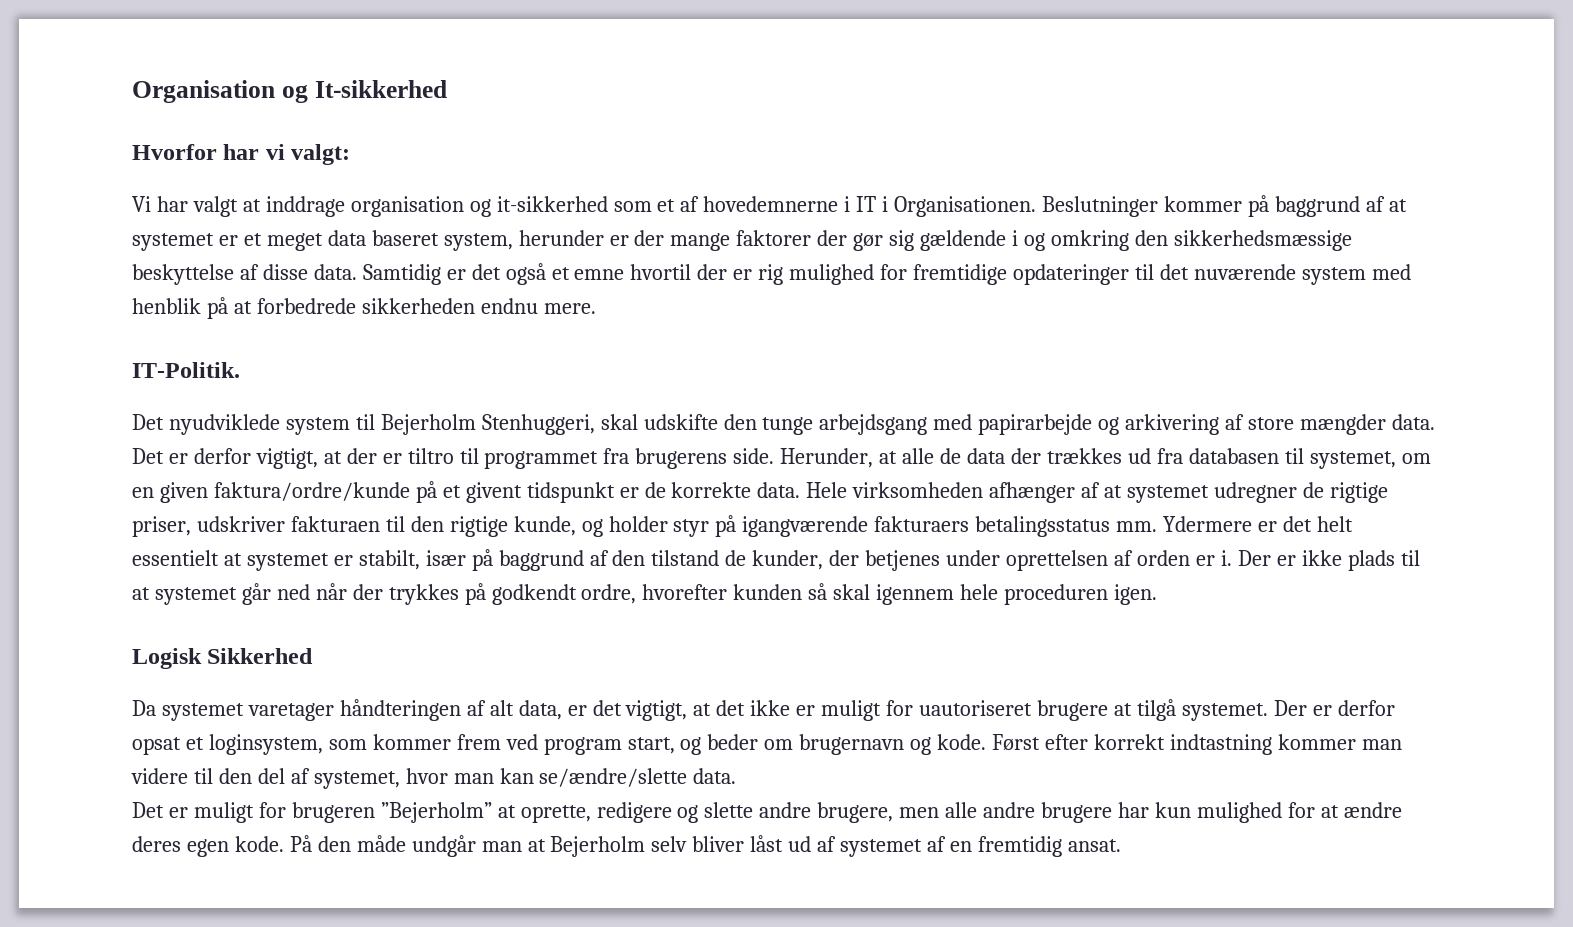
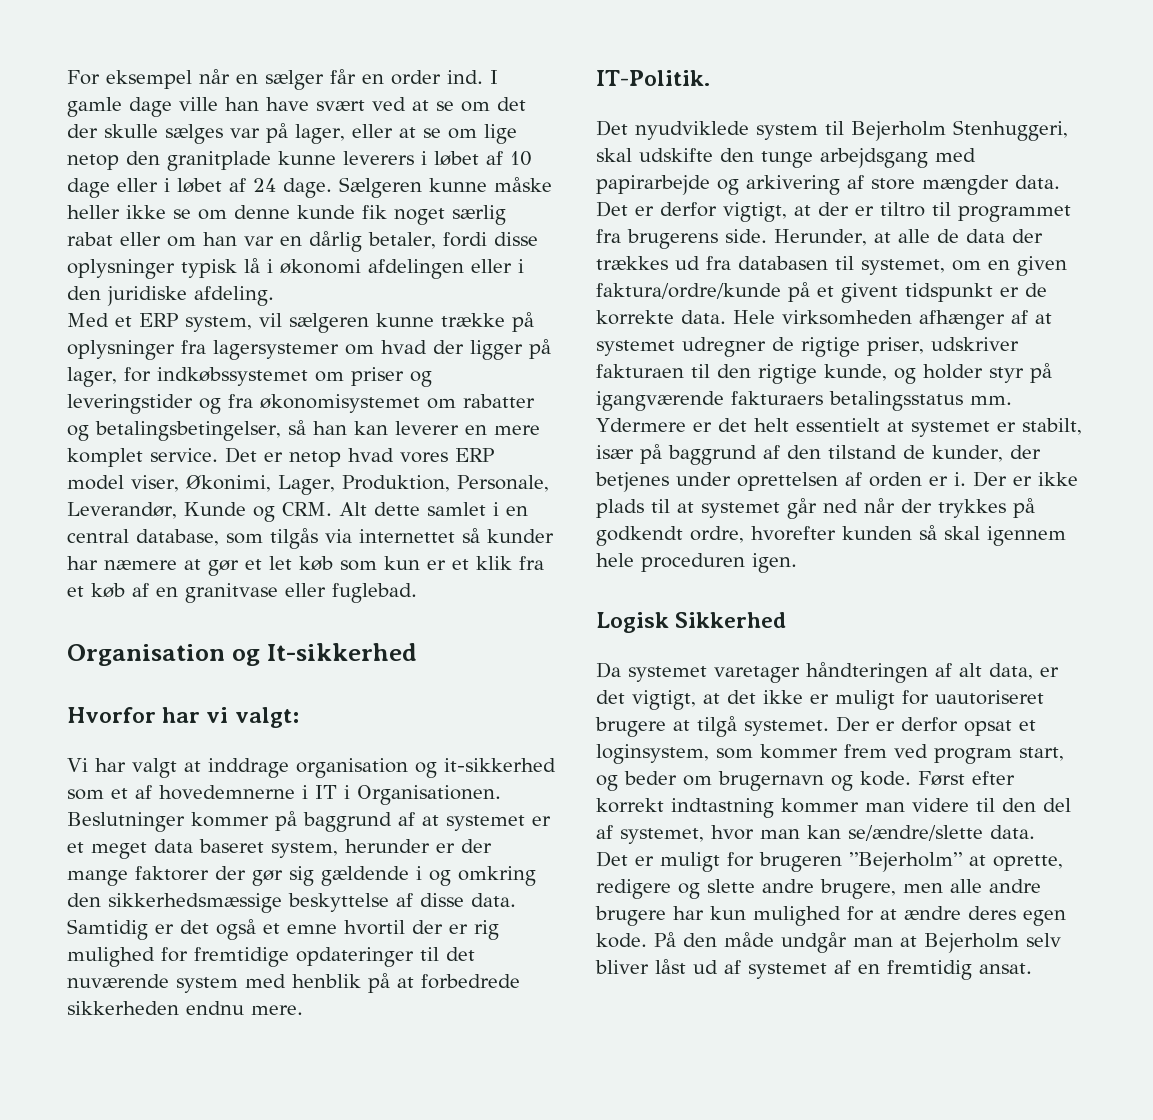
+ For eksempel når en sælger får en order ind. I gamle dage ville han have svært ved at se om det der skulle sælges var på lager, eller at se om lige netop den granitplade kunne leverers i løbet af 10 dage eller i løbet af 24 dage. Sælgeren kunne måske heller ikke se om denne kunde fik noget særlig rabat eller om han var en dårlig betaler, fordi disse oplysninger typisk lå i økonomi afdelingen eller i den juridiske afdeling.
+ Med et ERP system, vil sælgeren kunne trække på oplysninger fra lagersystemer om hvad der ligger på lager, for indkøbssystemet om priser og leveringstider og fra økonomisystemet om rabatter og betalingsbetingelser, så han kan leverer en mere komplet service. Det er netop hvad vores ERP model viser, Økonimi, Lager, Produktion, Personale, Leverandør, Kunde og CRM. Alt dette samlet i en central database, som tilgås via internettet så kunder har næmere at gør et let køb som kun er et klik fra et køb af en granitvase eller fuglebad.

